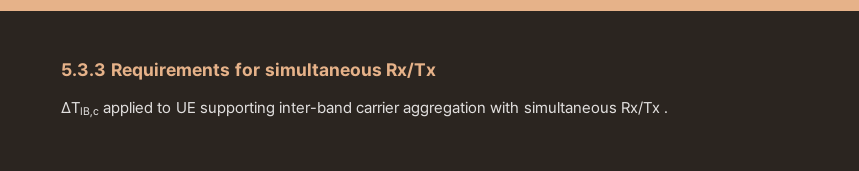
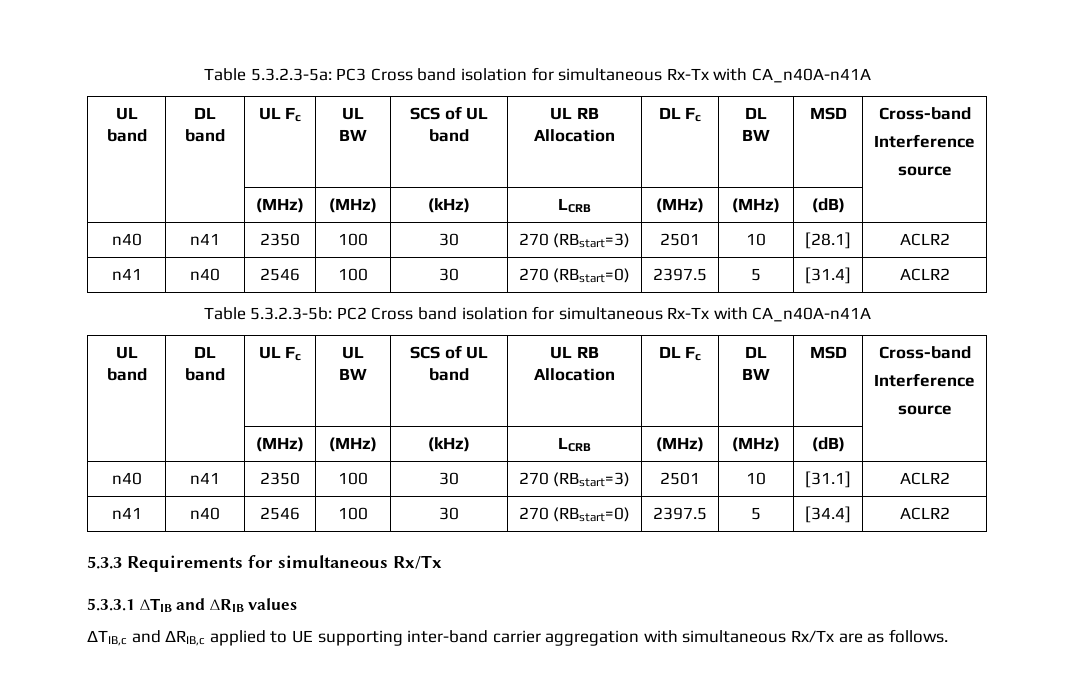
+ Table 5.3.2.3-5a: PC3 Cross band isolation for simultaneous Rx-Tx with CA_n40A-n41A
+ UL band | DL band | UL Fc | UL BW | SCS of UL band | UL RB Allocation | DL Fc | DL BW | MSD | Cross-band
+ Interference
+ source
+ | | (MHz) | (MHz) | (kHz) | LCRB | (MHz) | (MHz) | (dB) |
+ n40 | n41 | 2350 | 100 | 30 | 270 (RBstart=3) | 2501 | 10 | [28.1] | ACLR2
+ n41 | n40 | 2546 | 100 | 30 | 270 (RBstart=0) | 2397.5 | 5 | [31.4] | ACLR2
+ Table 5.3.2.3-5b: PC2 Cross band isolation for simultaneous Rx-Tx with CA_n40A-n41A
+ UL band | DL band | UL Fc | UL BW | SCS of UL band | UL RB Allocation | DL Fc | DL BW | MSD | Cross-band
+ Interference
+ source
+ | | (MHz) | (MHz) | (kHz) | LCRB | (MHz) | (MHz) | (dB) |
+ n40 | n41 | 2350 | 100 | 30 | 270 (RBstart=3) | 2501 | 10 | [31.1] | ACLR2
+ n41 | n40 | 2546 | 100 | 30 | 270 (RBstart=0) | 2397.5 | 5 | [34.4] | ACLR2
+ 5.3.3.1 ∆TIB and ∆RIB values
- ΔTIB,c applied to UE supporting inter-band carrier aggregation with simultaneous Rx/Tx .
+ ΔTIB,c and ΔRIB,c applied to UE supporting inter-band carrier aggregation with simultaneous Rx/Tx are as follows.

